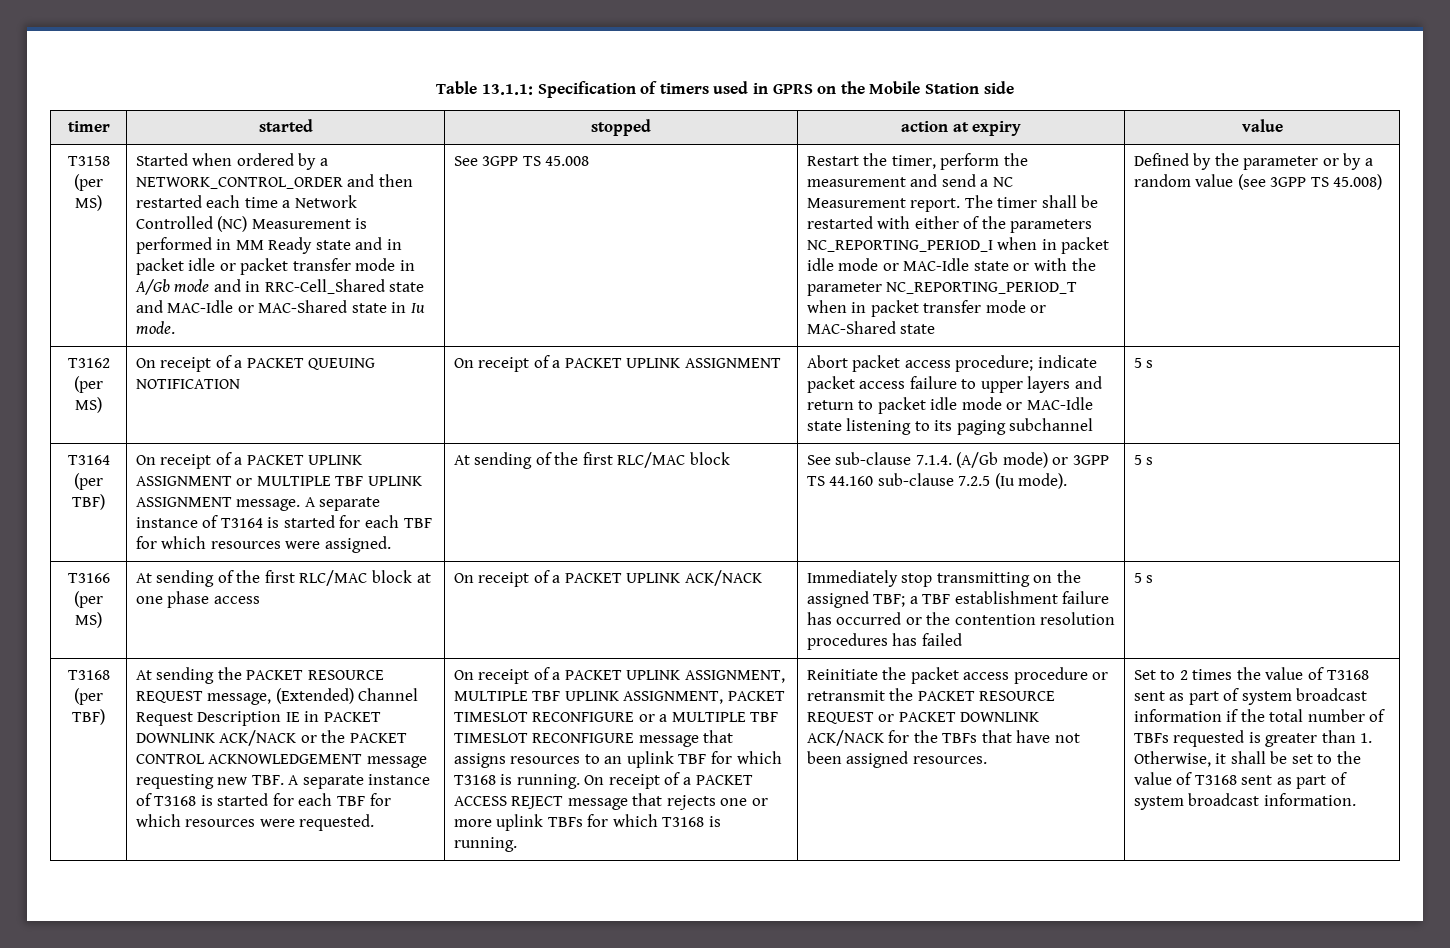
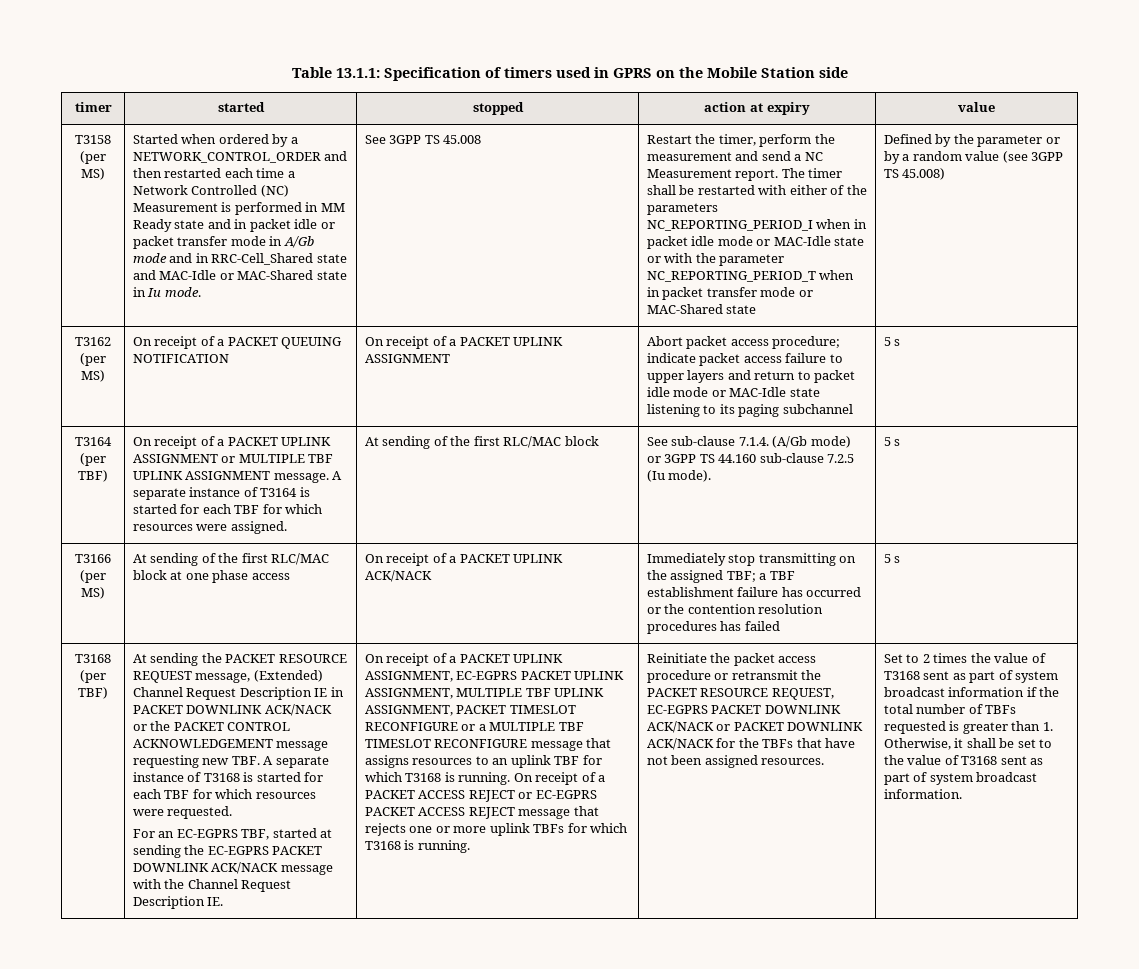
+ For an EC-EGPRS TBF, started at sending the EC-EGPRS PACKET DOWNLINK ACK/NACK message with the Channel Request Description IE.
- On receipt of a PACKET UPLINK ASSIGNMENT, MULTIPLE TBF UPLINK ASSIGNMENT, PACKET TIMESLOT RECONFIGURE or a MULTIPLE TBF TIMESLOT RECONFIGURE message that assigns resources to an uplink TBF for which T3168 is running.
+ On receipt of a PACKET UPLINK ASSIGNMENT, EC-EGPRS PACKET UPLINK ASSIGNMENT, MULTIPLE TBF UPLINK ASSIGNMENT, PACKET TIMESLOT RECONFIGURE or a MULTIPLE TBF TIMESLOT RECONFIGURE message that assigns resources to an uplink TBF for which T3168 is running.
- On receipt of a PACKET ACCESS REJECT message that rejects one or more uplink TBFs for which T3168 is running.
+ On receipt of a PACKET ACCESS REJECT or EC-EGPRS PACKET ACCESS REJECT message that rejects one or more uplink TBFs for which T3168 is running.
- Reinitiate the packet access procedure or retransmit the PACKET RESOURCE REQUEST or PACKET DOWNLINK ACK/NACK for the TBFs that have not been assigned resources.
+ Reinitiate the packet access procedure or retransmit the PACKET RESOURCE REQUEST, EC-EGPRS PACKET DOWNLINK ACK/NACK or PACKET DOWNLINK ACK/NACK for the TBFs that have not been assigned resources.

